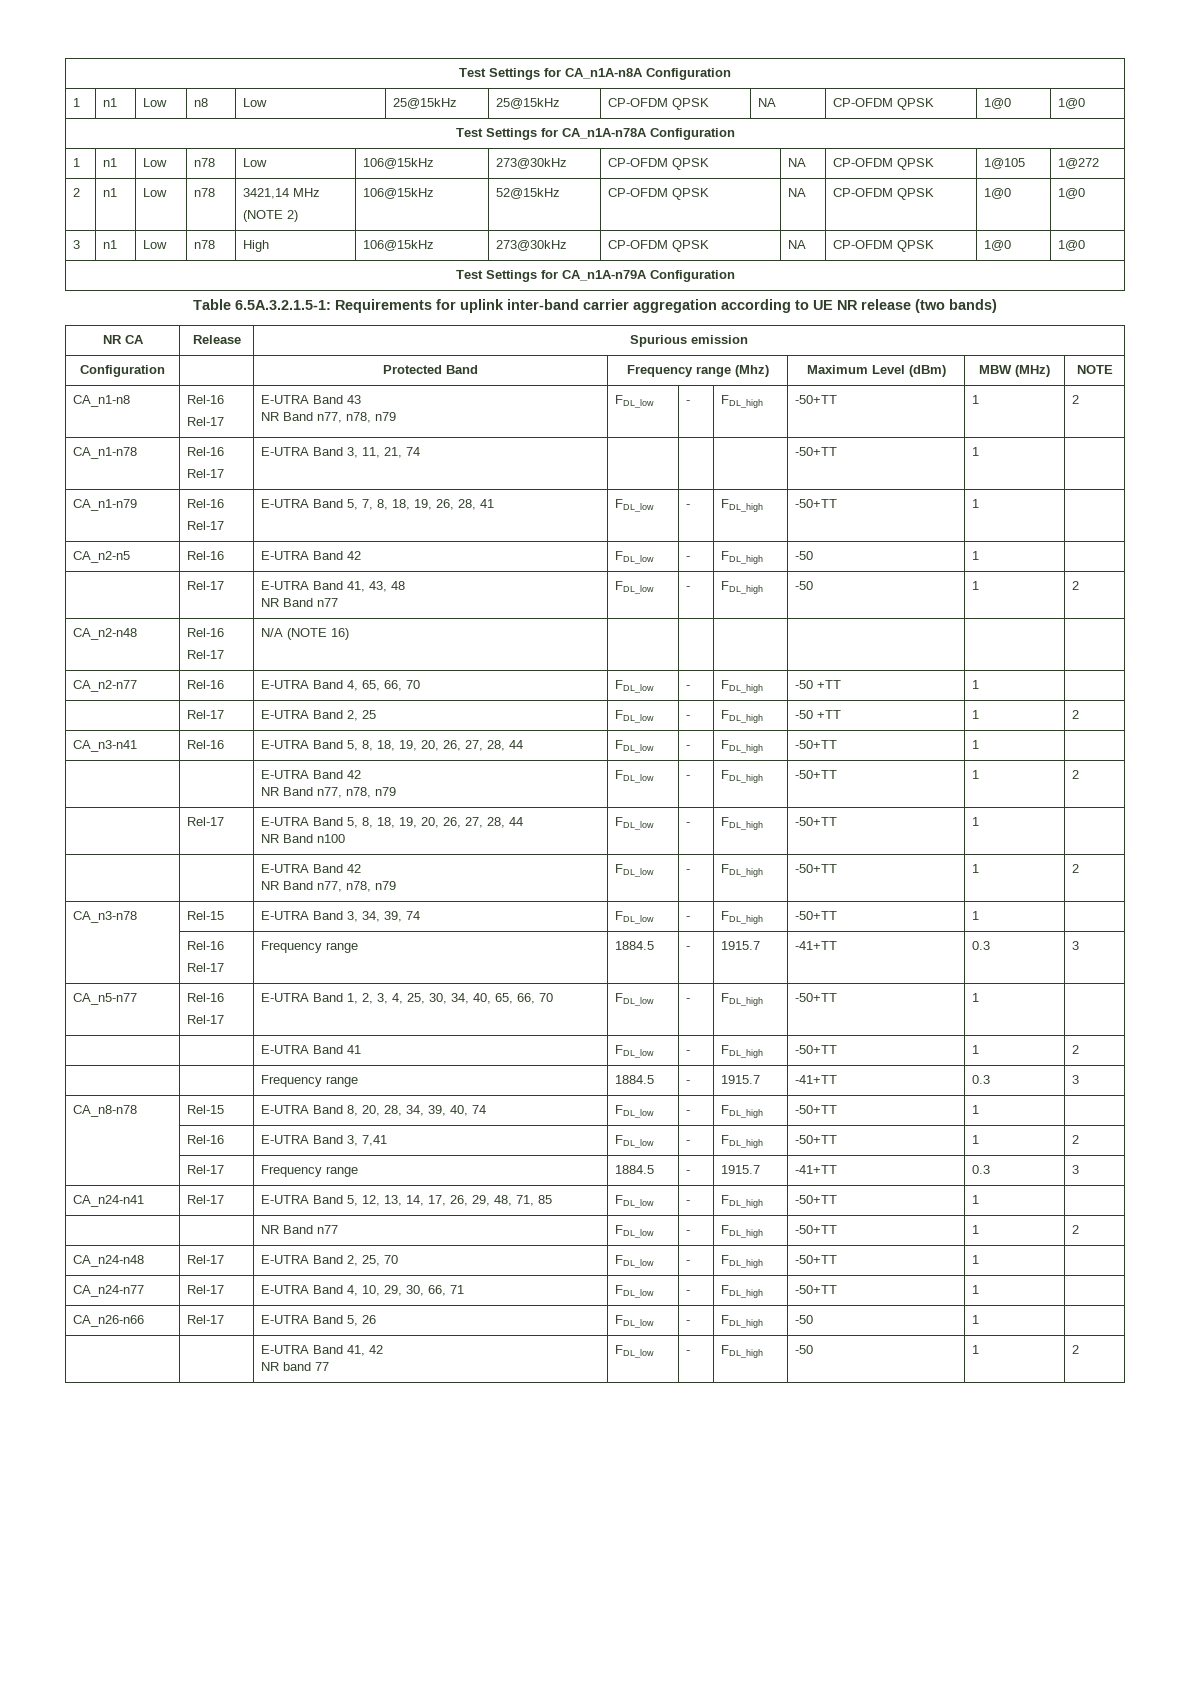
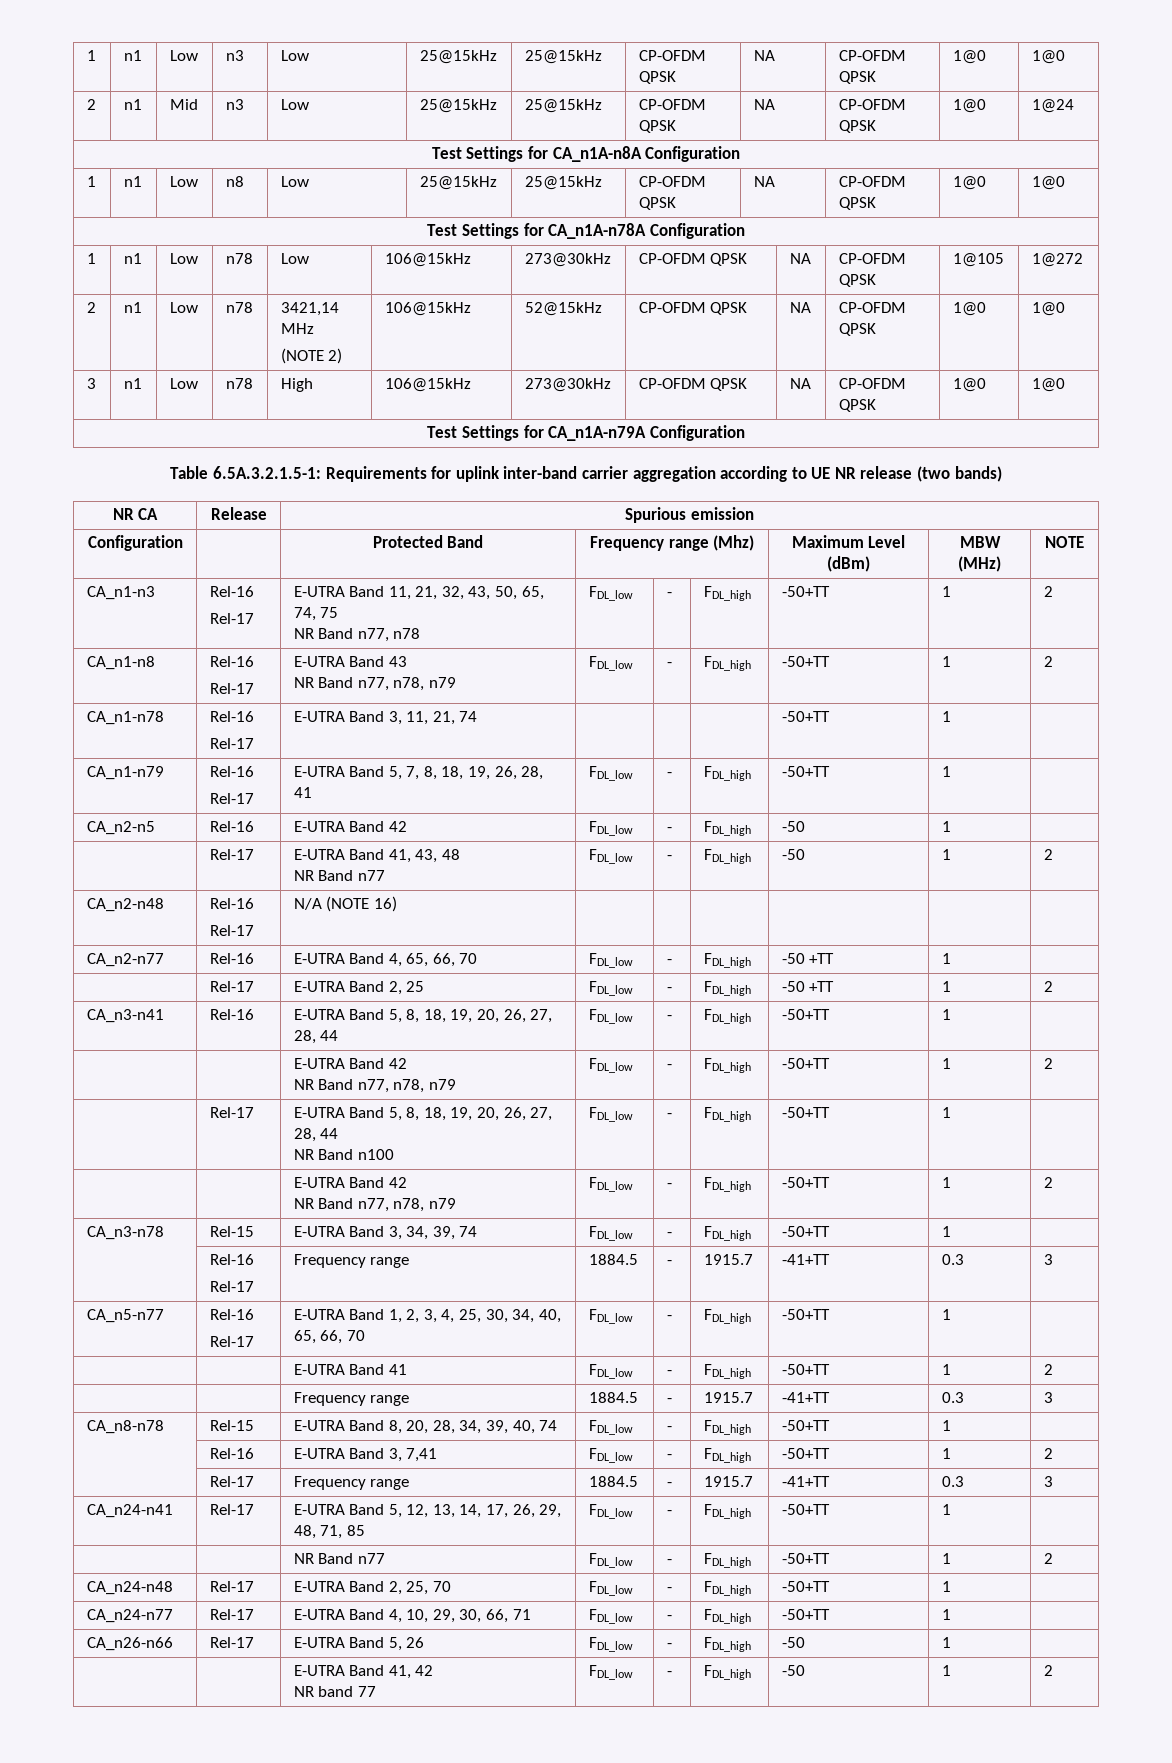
+ 1 | n1 | Low | n3 | Low | 25@15kHz | 25@15kHz | CP-OFDM QPSK | NA | CP-OFDM QPSK | 1@0 | 1@0
+ 2 | n1 | Mid | n3 | Low | 25@15kHz | 25@15kHz | CP-OFDM QPSK | NA | CP-OFDM QPSK | 1@0 | 1@24
+ CA_n1-n3 | Rel-16
+ Rel-17 | E-UTRA Band 11, 21, 32, 43, 50, 65, 74, 75
+ NR Band n77, n78 | FDL_low | - | FDL_high | -50+TT | 1 | 2

